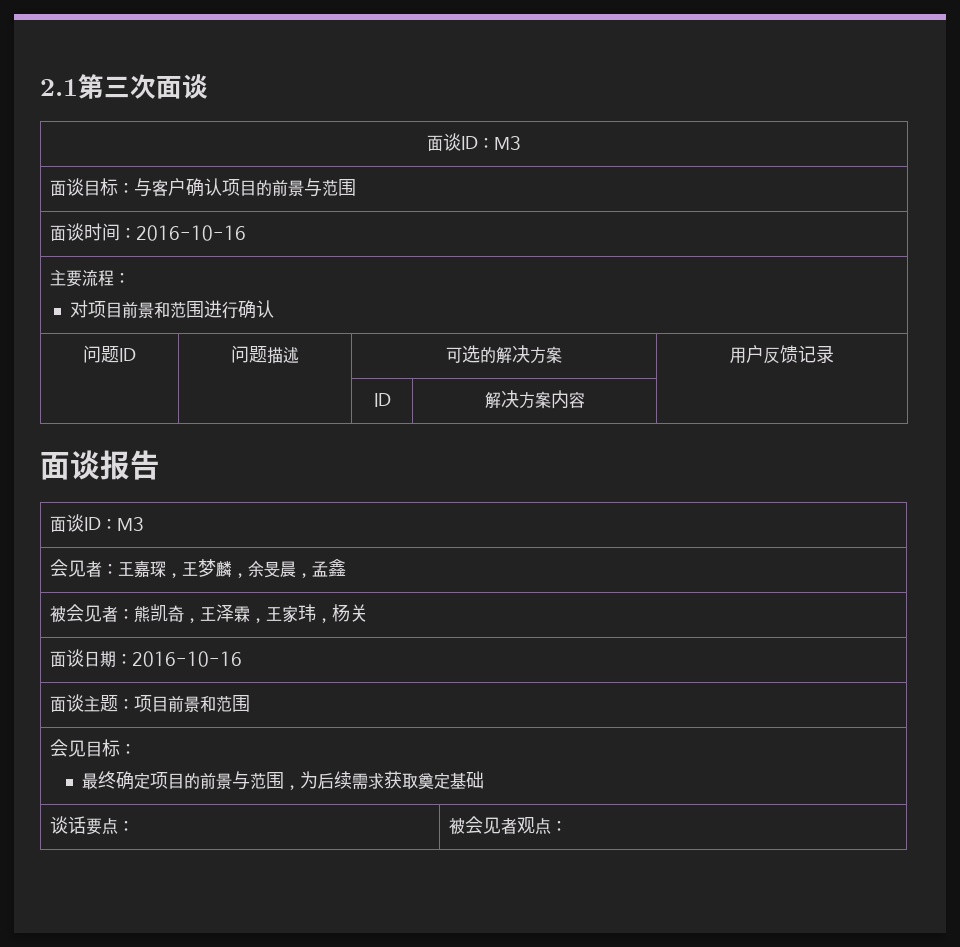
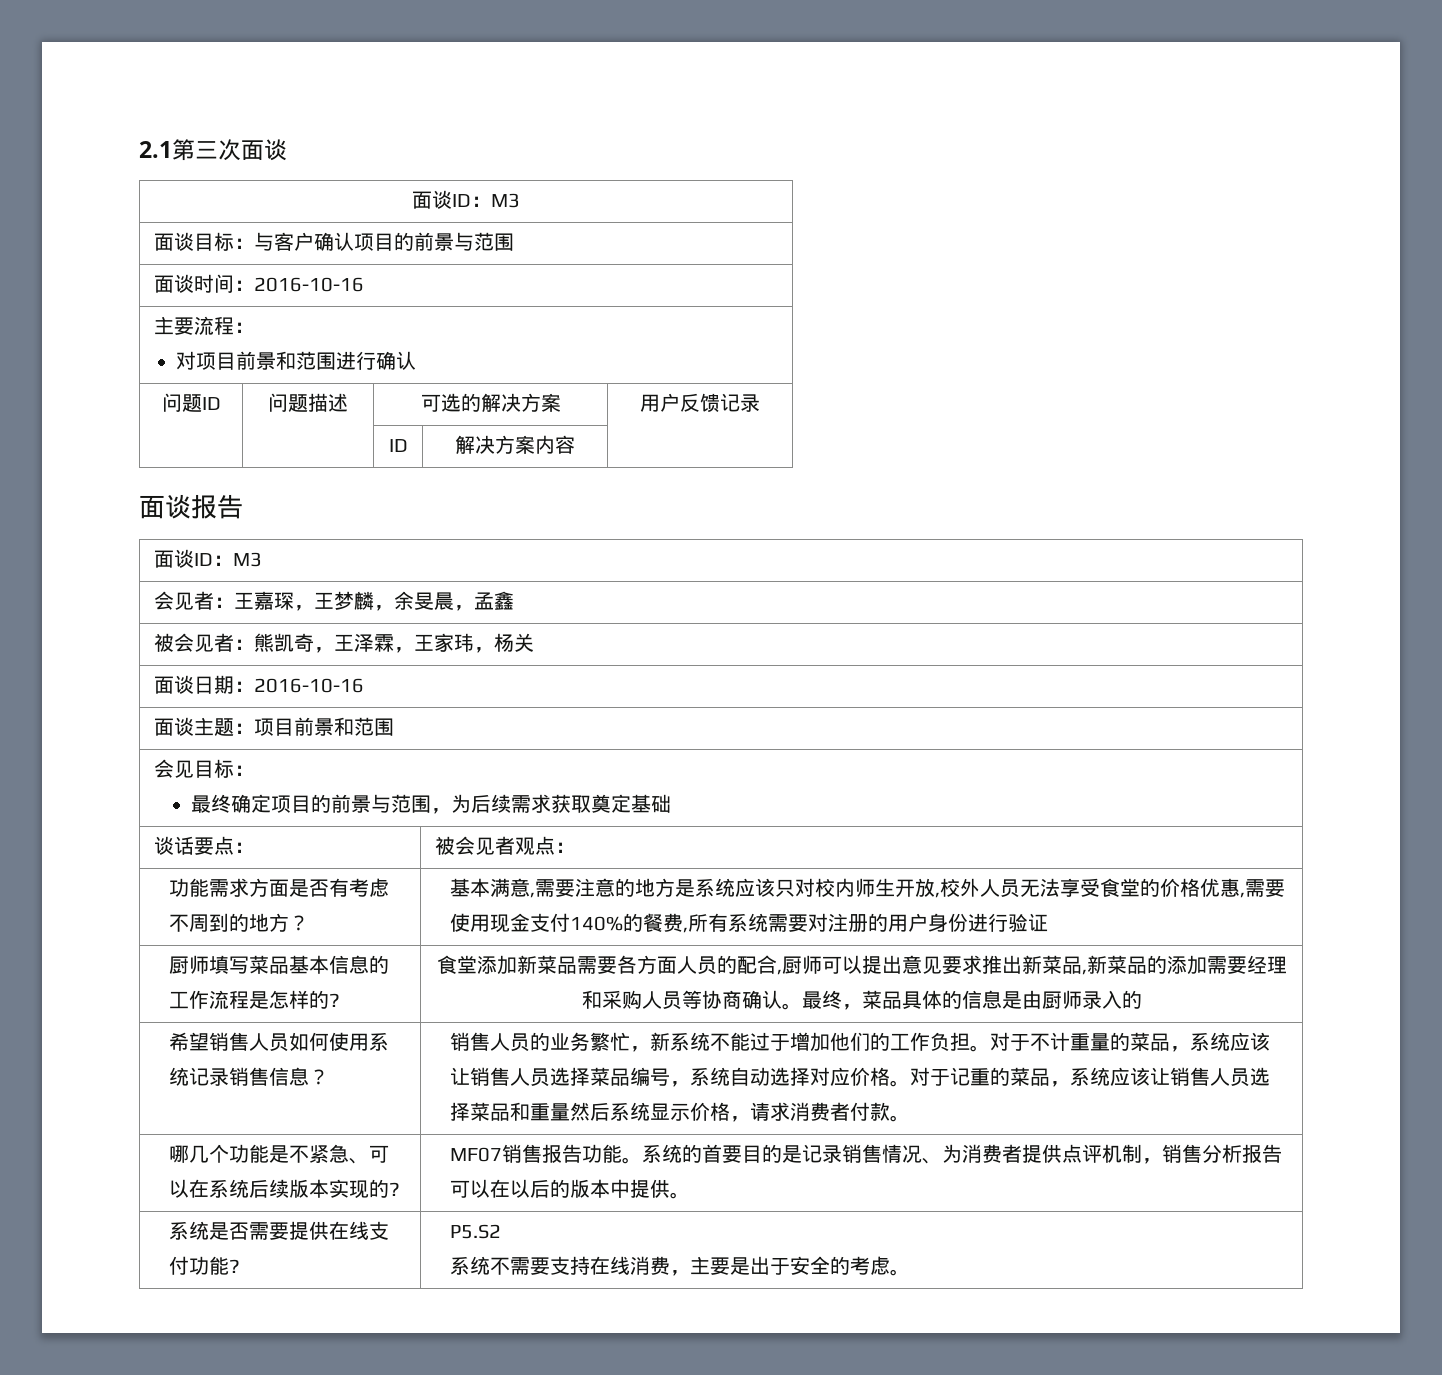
+ 功能需求方面是否有考虑不周到的地方？ | 基本满意,需要注意的地方是系统应该只对校内师生开放,校外人员无法享受食堂的价格优惠,需要使用现金支付140%的餐费,所有系统需要对注册的用户身份进行验证
+ 厨师填写菜品基本信息的工作流程是怎样的? | 食堂添加新菜品需要各方面人员的配合,厨师可以提出意见要求推出新菜品,新菜品的添加需要经理和采购人员等协商确认。最终，菜品具体的信息是由厨师录入的
+ 希望销售人员如何使用系统记录销售信息？ | 销售人员的业务繁忙，新系统不能过于增加他们的工作负担。对于不计重量的菜品，系统应该让销售人员选择菜品编号，系统自动选择对应价格。对于记重的菜品，系统应该让销售人员选择菜品和重量然后系统显示价格，请求消费者付款。
+ 哪几个功能是不紧急、可以在系统后续版本实现的? | MF07销售报告功能。系统的首要目的是记录销售情况、为消费者提供点评机制，销售分析报告可以在以后的版本中提供。
+ 系统是否需要提供在线支付功能? | P5.S2
+ 系统不需要支持在线消费，主要是出于安全的考虑。

